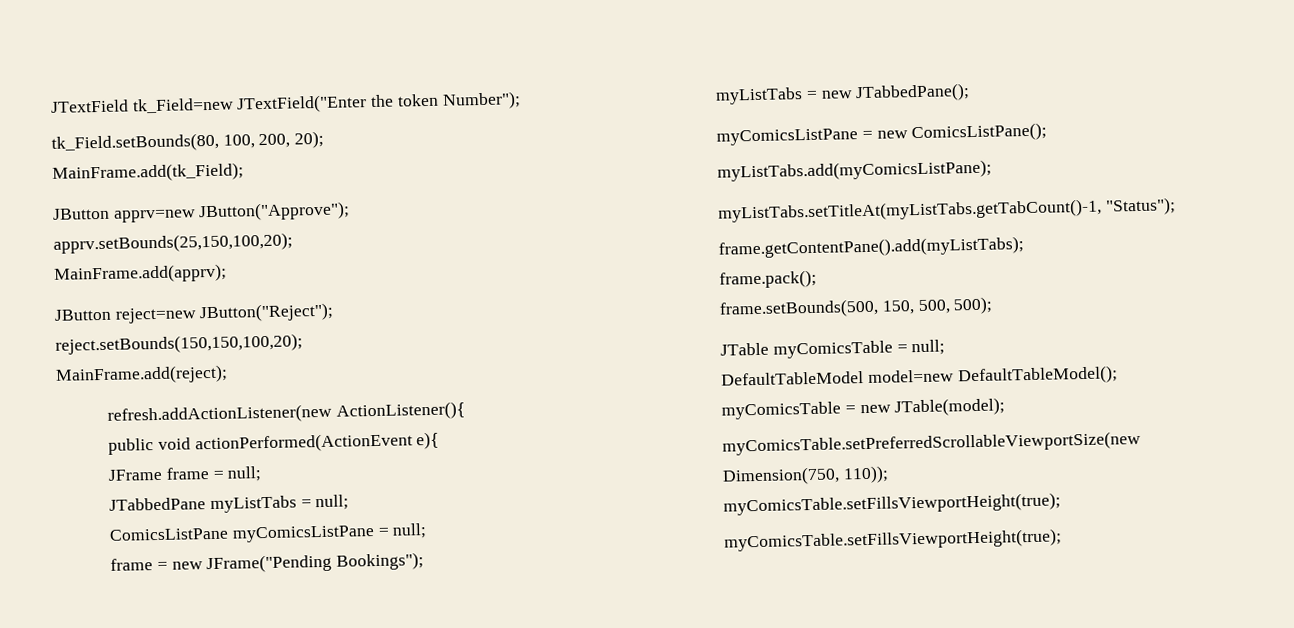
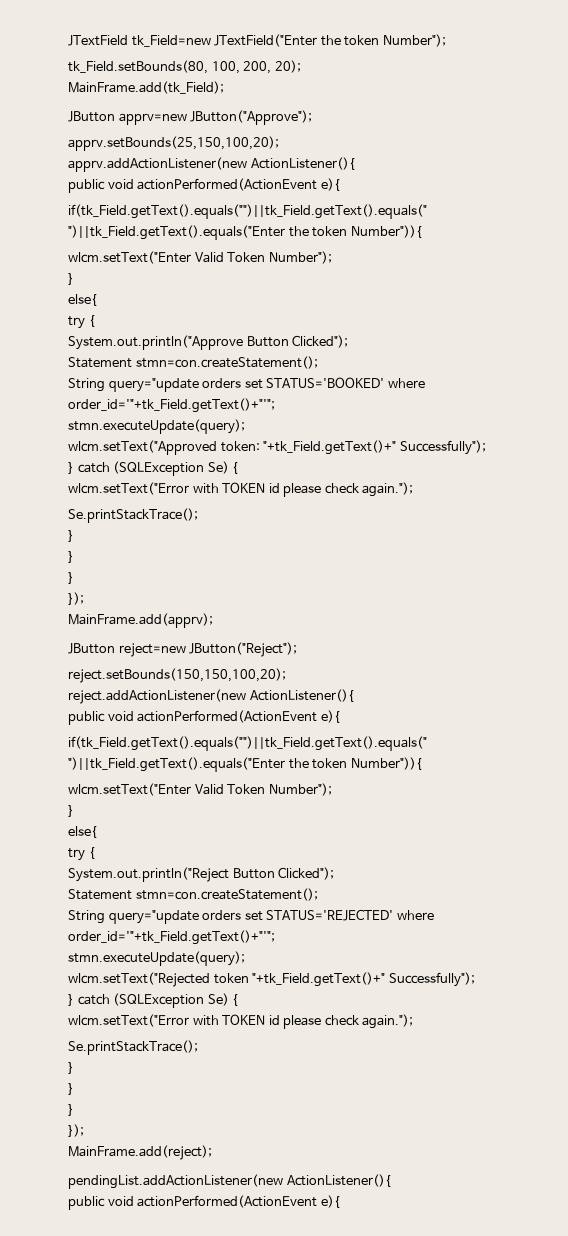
+ apprv.addActionListener(new ActionListener(){
+ public void actionPerformed(ActionEvent e){
+ if(tk_Field.getText().equals("")||tk_Field.getText().equals(" ")||tk_Field.getText().equals("Enter the token Number")){
+ wlcm.setText("Enter Valid Token Number");
+ }
+ else{
+ try {
+ System.out.println("Approve Button Clicked");
+ Statement stmn=con.createStatement();
+ String query="update orders set STATUS='BOOKED' where order_id='"+tk_Field.getText()+"'";
+ stmn.executeUpdate(query);
+ wlcm.setText("Approved token: "+tk_Field.getText()+" Successfully");
+ } catch (SQLException Se) {
+ wlcm.setText("Error with TOKEN id please check again.");
+ Se.printStackTrace();
+ }
+ }
+ }
+ });
+ reject.addActionListener(new ActionListener(){
+ public void actionPerformed(ActionEvent e){
+ if(tk_Field.getText().equals("")||tk_Field.getText().equals(" ")||tk_Field.getText().equals("Enter the token Number")){
+ wlcm.setText("Enter Valid Token Number");
+ }
+ else{
+ try {
+ System.out.println("Reject Button Clicked");
+ Statement stmn=con.createStatement();
+ String query="update orders set STATUS='REJECTED' where order_id='"+tk_Field.getText()+"'";
+ stmn.executeUpdate(query);
+ wlcm.setText("Rejected token "+tk_Field.getText()+" Successfully");
+ } catch (SQLException Se) {
+ wlcm.setText("Error with TOKEN id please check again.");
+ Se.printStackTrace();
+ }
+ }
+ }
+ });
  MainFrame.add(reject);
- refresh.addActionListener(new ActionListener(){
+ pendingList.addActionListener(new ActionListener(){
  public void actionPerformed(ActionEvent e){
- JFrame frame = null;
- JTabbedPane myListTabs = null;
- ComicsListPane myComicsListPane = null;
- frame = new JFrame("Pending Bookings");
- myListTabs = new JTabbedPane();
- myComicsListPane = new ComicsListPane();
- myListTabs.add(myComicsListPane);
- myListTabs.setTitleAt(myListTabs.getTabCount()-1, "Status");
- frame.getContentPane().add(myListTabs);
- frame.pack();
- frame.setBounds(500, 150, 500, 500);
- JTable myComicsTable = null;
- DefaultTableModel model=new DefaultTableModel();
- myComicsTable = new JTable(model);
- myComicsTable.setPreferredScrollableViewportSize(new Dimension(750, 110));
- myComicsTable.setFillsViewportHeight(true);
- myComicsTable.setFillsViewportHeight(true);

